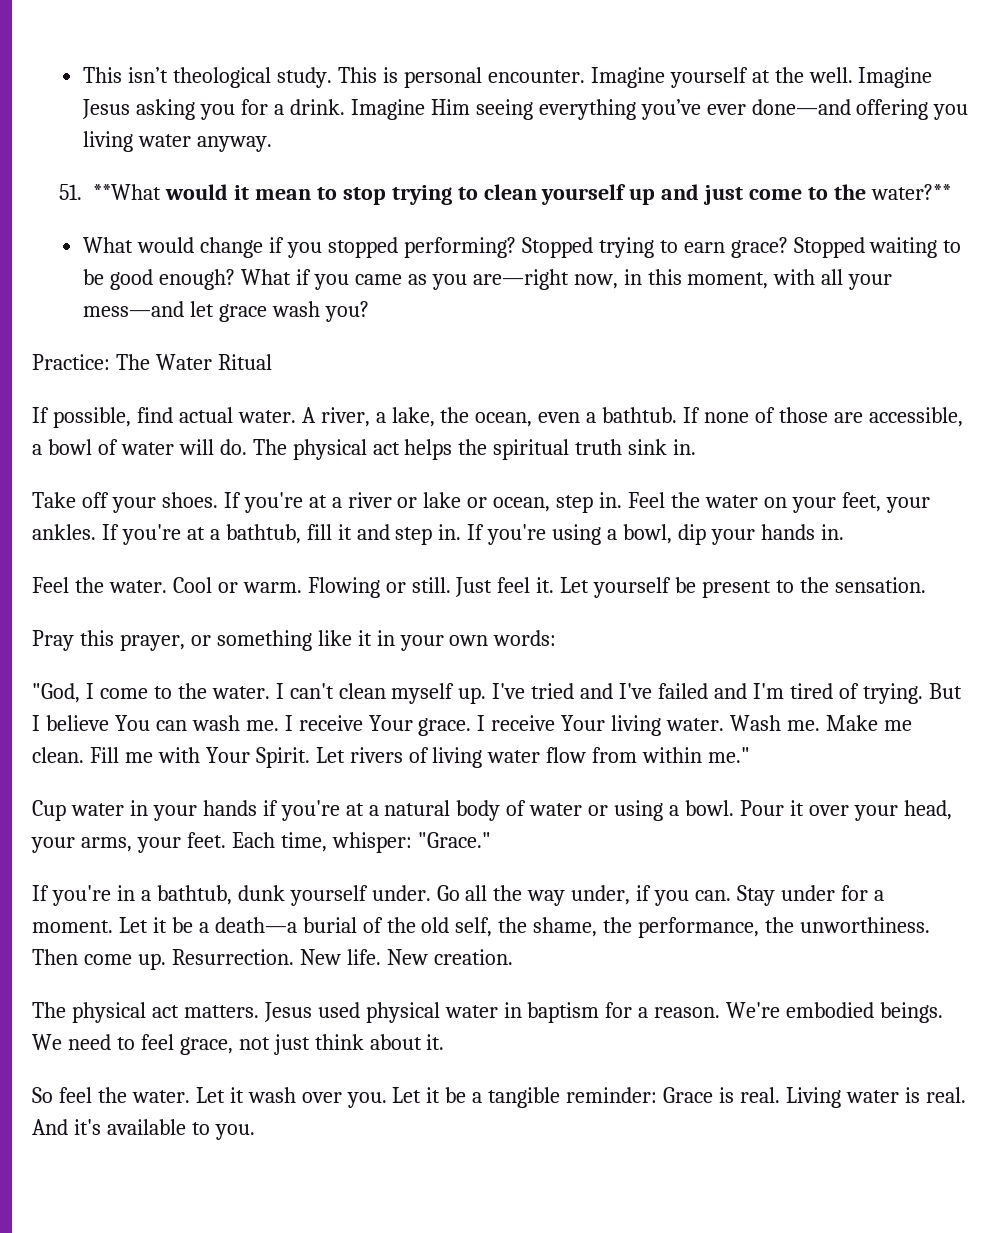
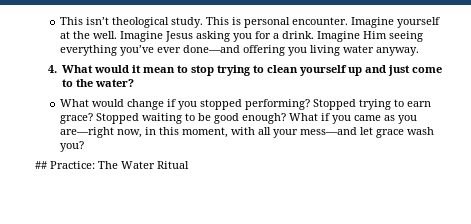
- 51. **What would it mean to stop trying to clean yourself up and just come to the water?**
+ 4. What would it mean to stop trying to clean yourself up and just come to the water?
- Practice: The Water Ritual
+ ## Practice: The Water Ritual
- If possible, find actual water. A river, a lake, the ocean, even a bathtub. If none of those are accessible, a bowl of water will do. The physical act helps the spiritual truth sink in.
- Take off your shoes. If you're at a river or lake or ocean, step in. Feel the water on your feet, your ankles. If you're at a bathtub, fill it and step in. If you're using a bowl, dip your hands in.
- Feel the water. Cool or warm. Flowing or still. Just feel it. Let yourself be present to the sensation.
- Pray this prayer, or something like it in your own words:
- "God, I come to the water. I can't clean myself up. I've tried and I've failed and I'm tired of trying. But I believe You can wash me. I receive Your grace. I receive Your living water. Wash me. Make me clean. Fill me with Your Spirit. Let rivers of living water flow from within me."
- Cup water in your hands if you're at a natural body of water or using a bowl. Pour it over your head, your arms, your feet. Each time, whisper: "Grace."
- If you're in a bathtub, dunk yourself under. Go all the way under, if you can. Stay under for a moment. Let it be a death—a burial of the old self, the shame, the performance, the unworthiness. Then come up. Resurrection. New life. New creation.
- The physical act matters. Jesus used physical water in baptism for a reason. We're embodied beings. We need to feel grace, not just think about it.
- So feel the water. Let it wash over you. Let it be a tangible reminder: Grace is real. Living water is real. And it's available to you.

